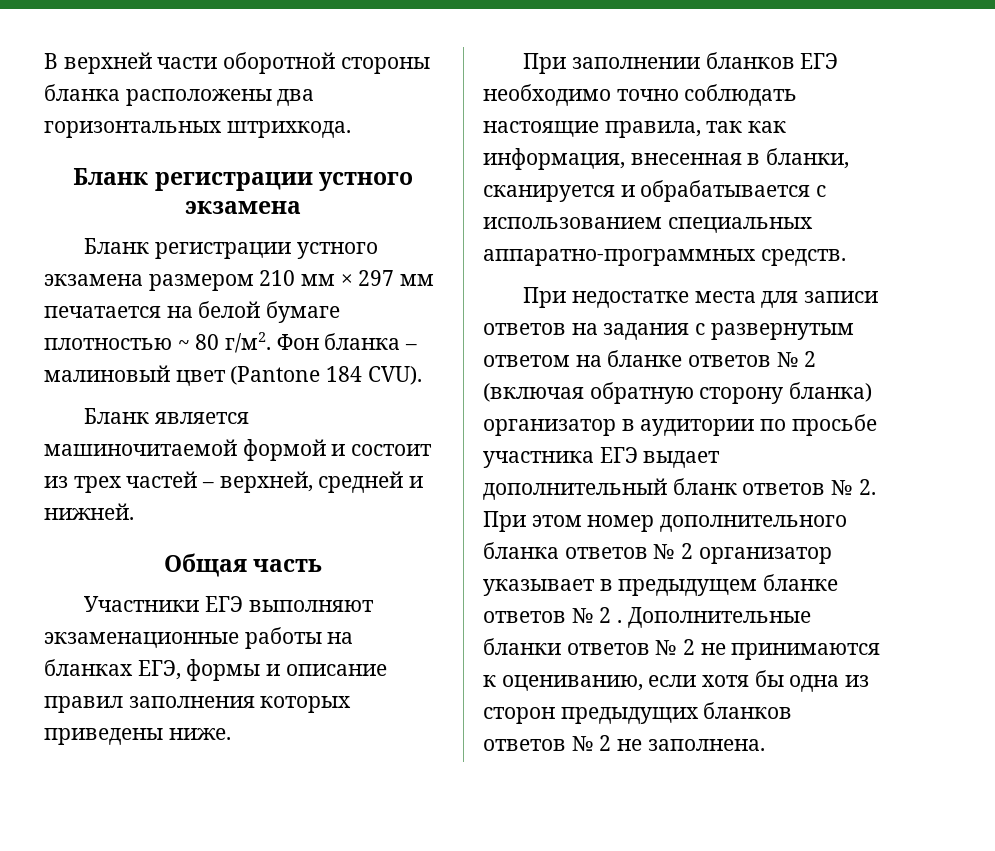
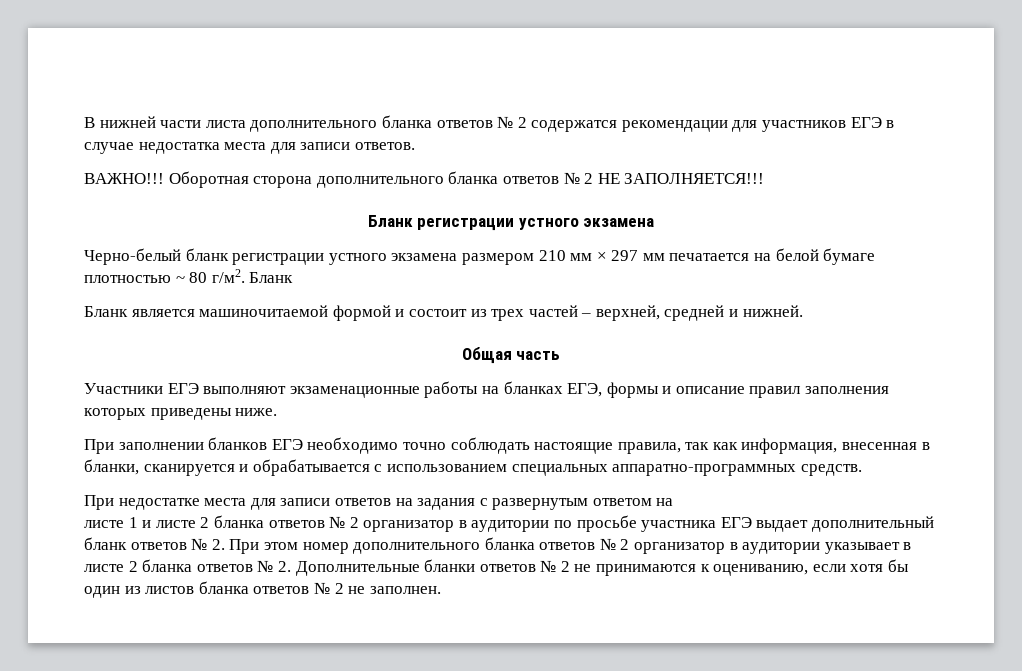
- В верхней части оборотной стороны бланка расположены два горизонтальных штрихкода.
+ В нижней части листа дополнительного бланка ответов № 2 содержатся рекомендации для участников ЕГЭ в случае недостатка места для записи ответов.
+ ВАЖНО!!! Оборотная сторона дополнительного бланка ответов № 2 НЕ ЗАПОЛНЯЕТСЯ!!!
- Бланк регистрации устного экзамена размером 210 мм × 297 мм печатается на белой бумаге плотностью ~ 80 г/м2. Фон бланка – малиновый цвет (Pantone 184 CVU).
+ Черно-белый бланк регистрации устного экзамена размером 210 мм × 297 мм печатается на белой бумаге плотностью ~ 80 г/м2. Бланк
- При недостатке места для записи ответов на задания с развернутым ответом на бланке ответов № 2 (включая обратную сторону бланка) организатор в аудитории по просьбе участника ЕГЭ выдает дополнительный бланк ответов № 2. При этом номер дополнительного бланка ответов № 2 организатор указывает в предыдущем бланке ответов № 2 . Дополнительные бланки ответов № 2 не принимаются к оцениванию, если хотя бы одна из сторон предыдущих бланков ответов № 2 не заполнена.
+ При недостатке места для записи ответов на задания с развернутым ответом на
+ листе 1 и листе 2 бланка ответов № 2 организатор в аудитории по просьбе участника ЕГЭ выдает дополнительный бланк ответов № 2. При этом номер дополнительного бланка ответов № 2 организатор в аудитории указывает в листе 2 бланка ответов № 2. Дополнительные бланки ответов № 2 не принимаются к оцениванию, если хотя бы один из листов бланка ответов № 2 не заполнен.

